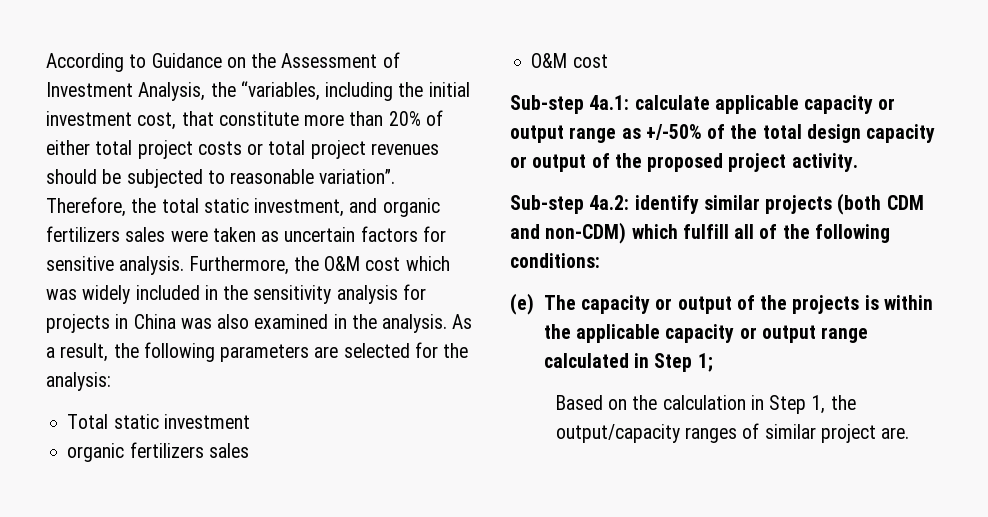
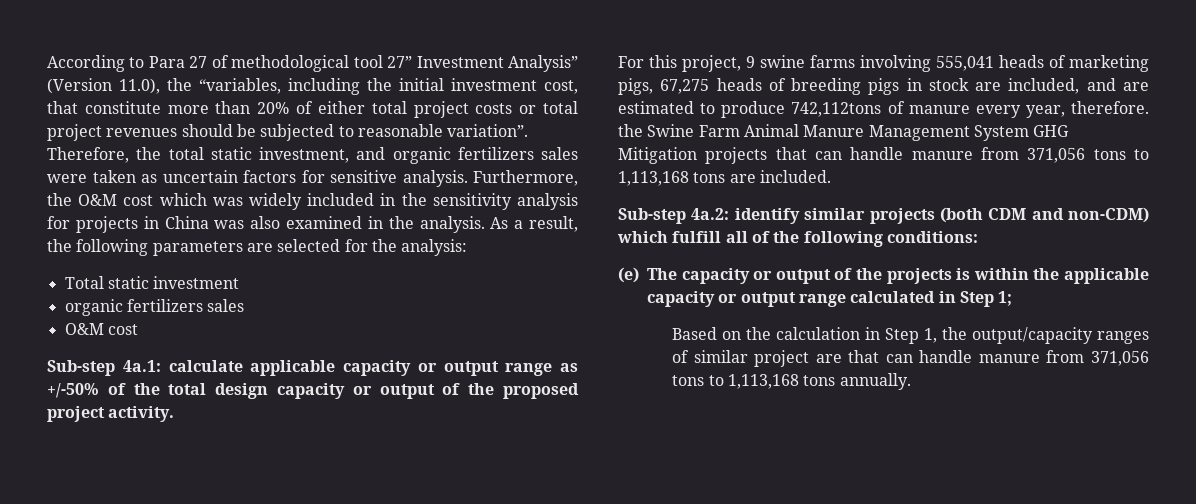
- According to Guidance on the Assessment of Investment Analysis, the “variables, including the initial investment cost, that constitute more than 20% of either total project costs or total project revenues should be subjected to reasonable variation”.
+ According to Para 27 of methodological tool 27” Investment Analysis” (Version 11.0), the “variables, including the initial investment cost, that constitute more than 20% of either total project costs or total project revenues should be subjected to reasonable variation”.
+ For this project, 9 swine farms involving 555,041 heads of marketing pigs, 67,275 heads of breeding pigs in stock are included, and are estimated to produce 742,112tons of manure every year, therefore. the Swine Farm Animal Manure Management System GHG Mitigation projects that can handle manure from 371,056 tons to 1,113,168 tons are included.
- Based on the calculation in Step 1, the output/capacity ranges of similar project are.
+ Based on the calculation in Step 1, the output/capacity ranges of similar project are that can handle manure from 371,056 tons to 1,113,168 tons annually.

